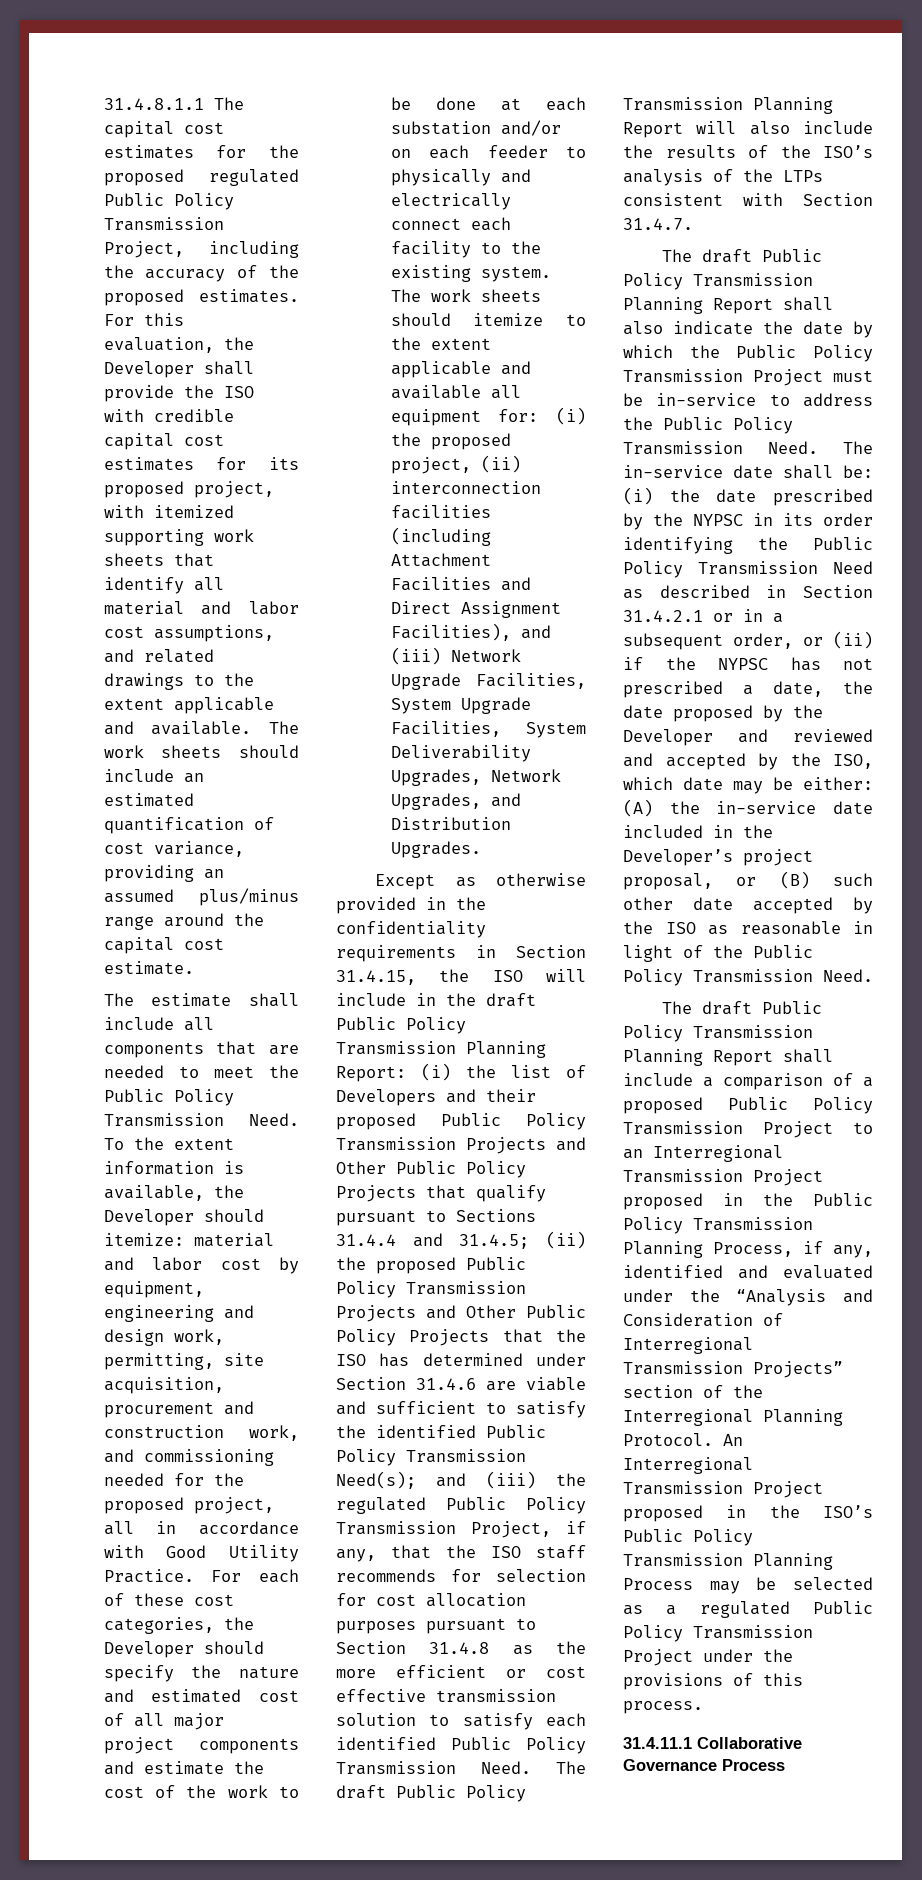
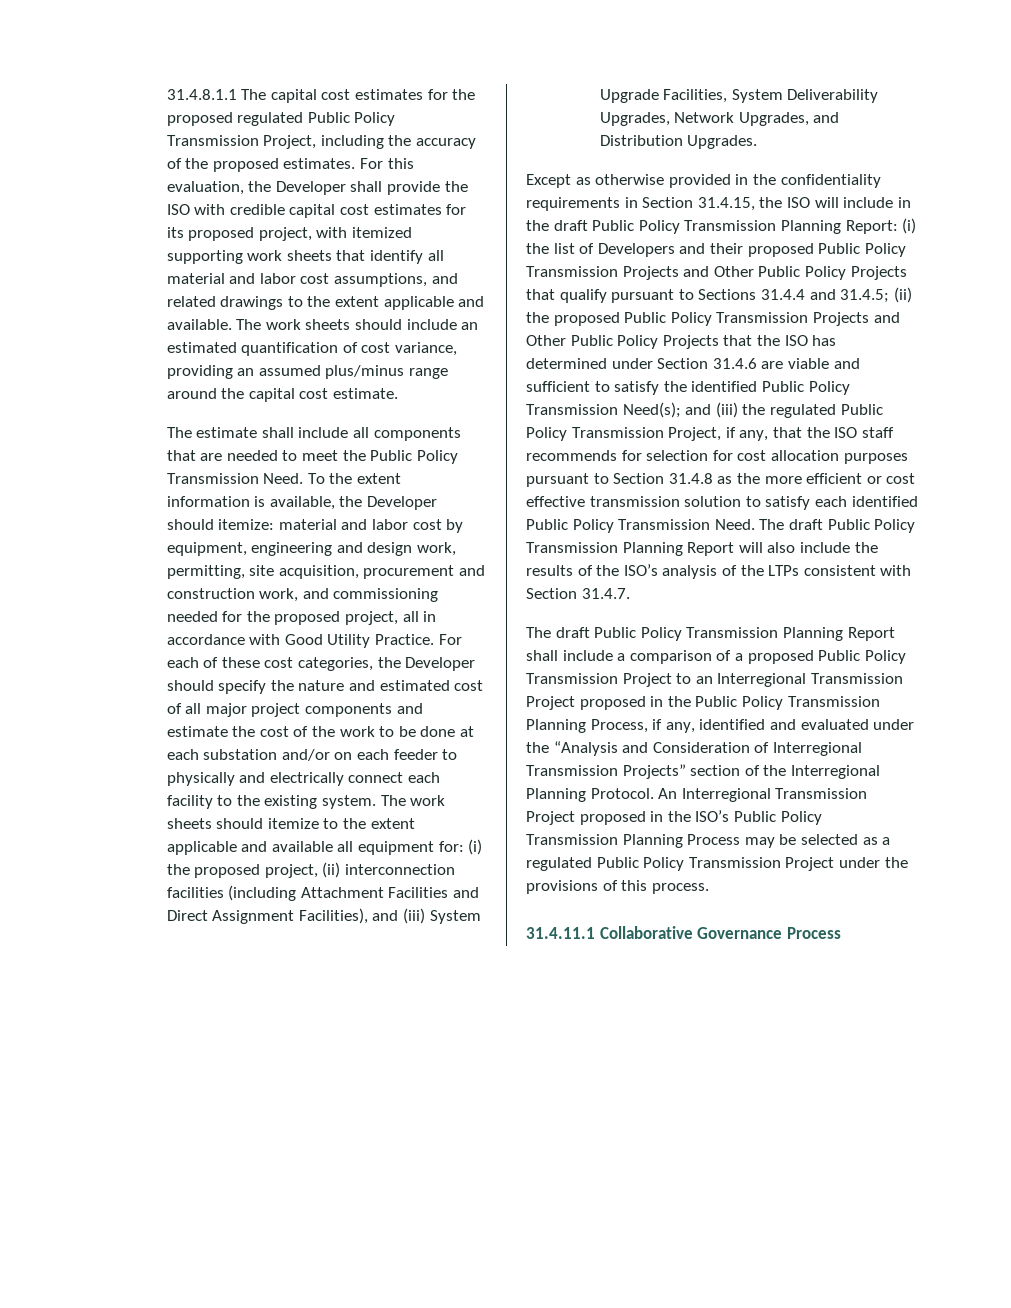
- The work sheets should itemize to the extent applicable and available all equipment for: (i) the proposed project, (ii) interconnection facilities (including Attachment Facilities and Direct Assignment Facilities), and (iii) Network Upgrade Facilities, System Upgrade Facilities, System Deliverability Upgrades, Network Upgrades, and Distribution Upgrades.
+ The work sheets should itemize to the extent applicable and available all equipment for: (i) the proposed project, (ii) interconnection facilities (including Attachment Facilities and Direct Assignment Facilities), and (iii) System Upgrade Facilities, System Deliverability Upgrades, Network Upgrades, and Distribution Upgrades.
- The draft Public Policy Transmission Planning Report shall also indicate the date by which the Public Policy Transmission Project must be in-service to address the Public Policy Transmission Need. The in-service date shall be: (i) the date prescribed by the NYPSC in its order identifying the Public Policy Transmission Need as described in Section 31.4.2.1 or in a subsequent order, or (ii) if the NYPSC has not prescribed a date, the date proposed by the Developer and reviewed and accepted by the ISO, which date may be either: (A) the in-service date included in the Developer’s project proposal, or (B) such other date accepted by the ISO as reasonable in light of the Public Policy Transmission Need.

